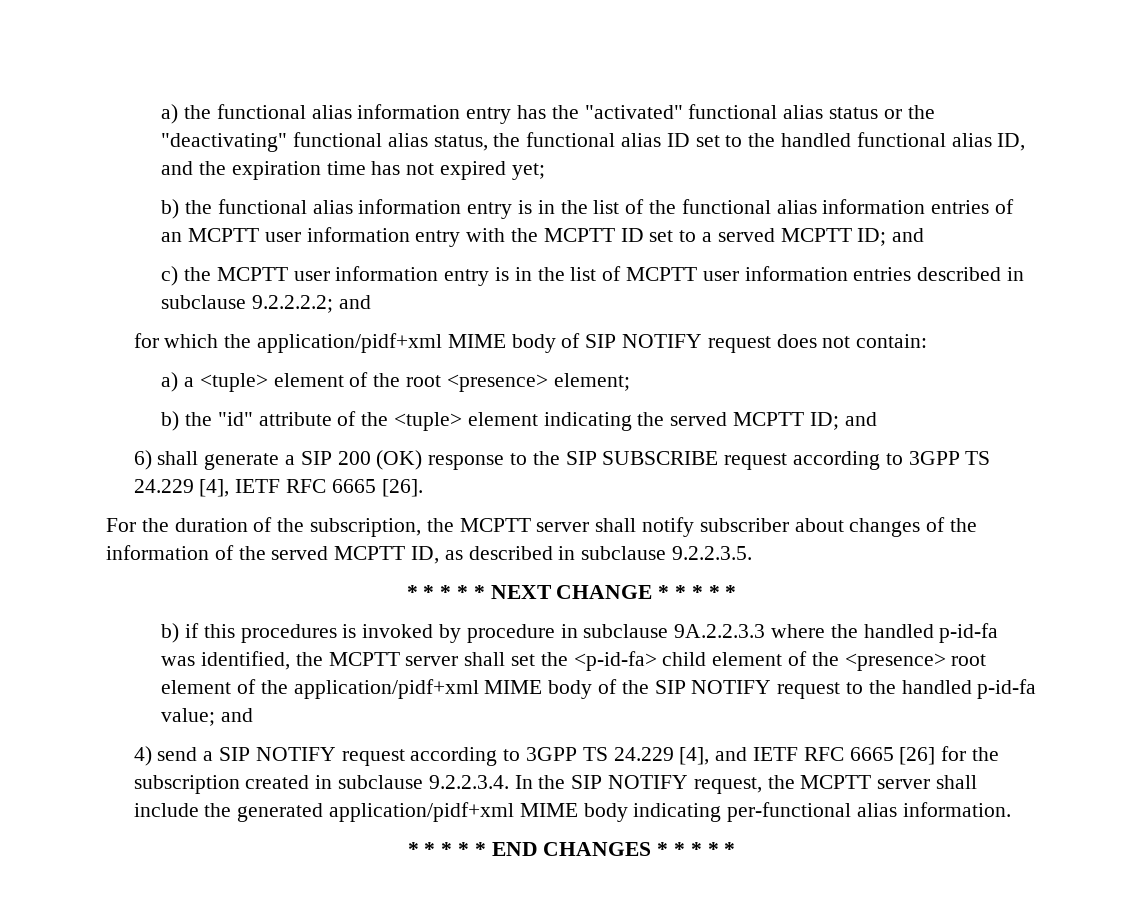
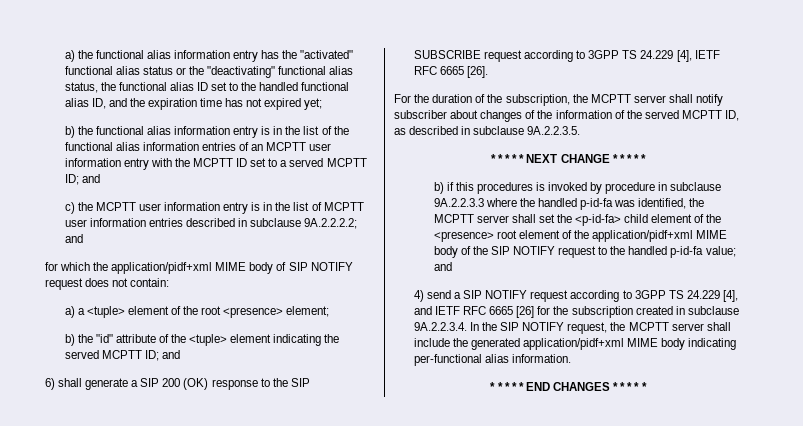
- c) the MCPTT user information entry is in the list of MCPTT user information entries described in subclause 9.2.2.2.2; and
+ c) the MCPTT user information entry is in the list of MCPTT user information entries described in subclause 9A.2.2.2.2; and
- For the duration of the subscription, the MCPTT server shall notify subscriber about changes of the information of the served MCPTT ID, as described in subclause 9.2.2.3.5.
+ For the duration of the subscription, the MCPTT server shall notify subscriber about changes of the information of the served MCPTT ID, as described in subclause 9A.2.2.3.5.
- 4) send a SIP NOTIFY request according to 3GPP TS 24.229 [4], and IETF RFC 6665 [26] for the subscription created in subclause 9.2.2.3.4. In the SIP NOTIFY request, the MCPTT server shall include the generated application/pidf+xml MIME body indicating per-functional alias information.
+ 4) send a SIP NOTIFY request according to 3GPP TS 24.229 [4], and IETF RFC 6665 [26] for the subscription created in subclause 9A.2.2.3.4. In the SIP NOTIFY request, the MCPTT server shall include the generated application/pidf+xml MIME body indicating per-functional alias information.

